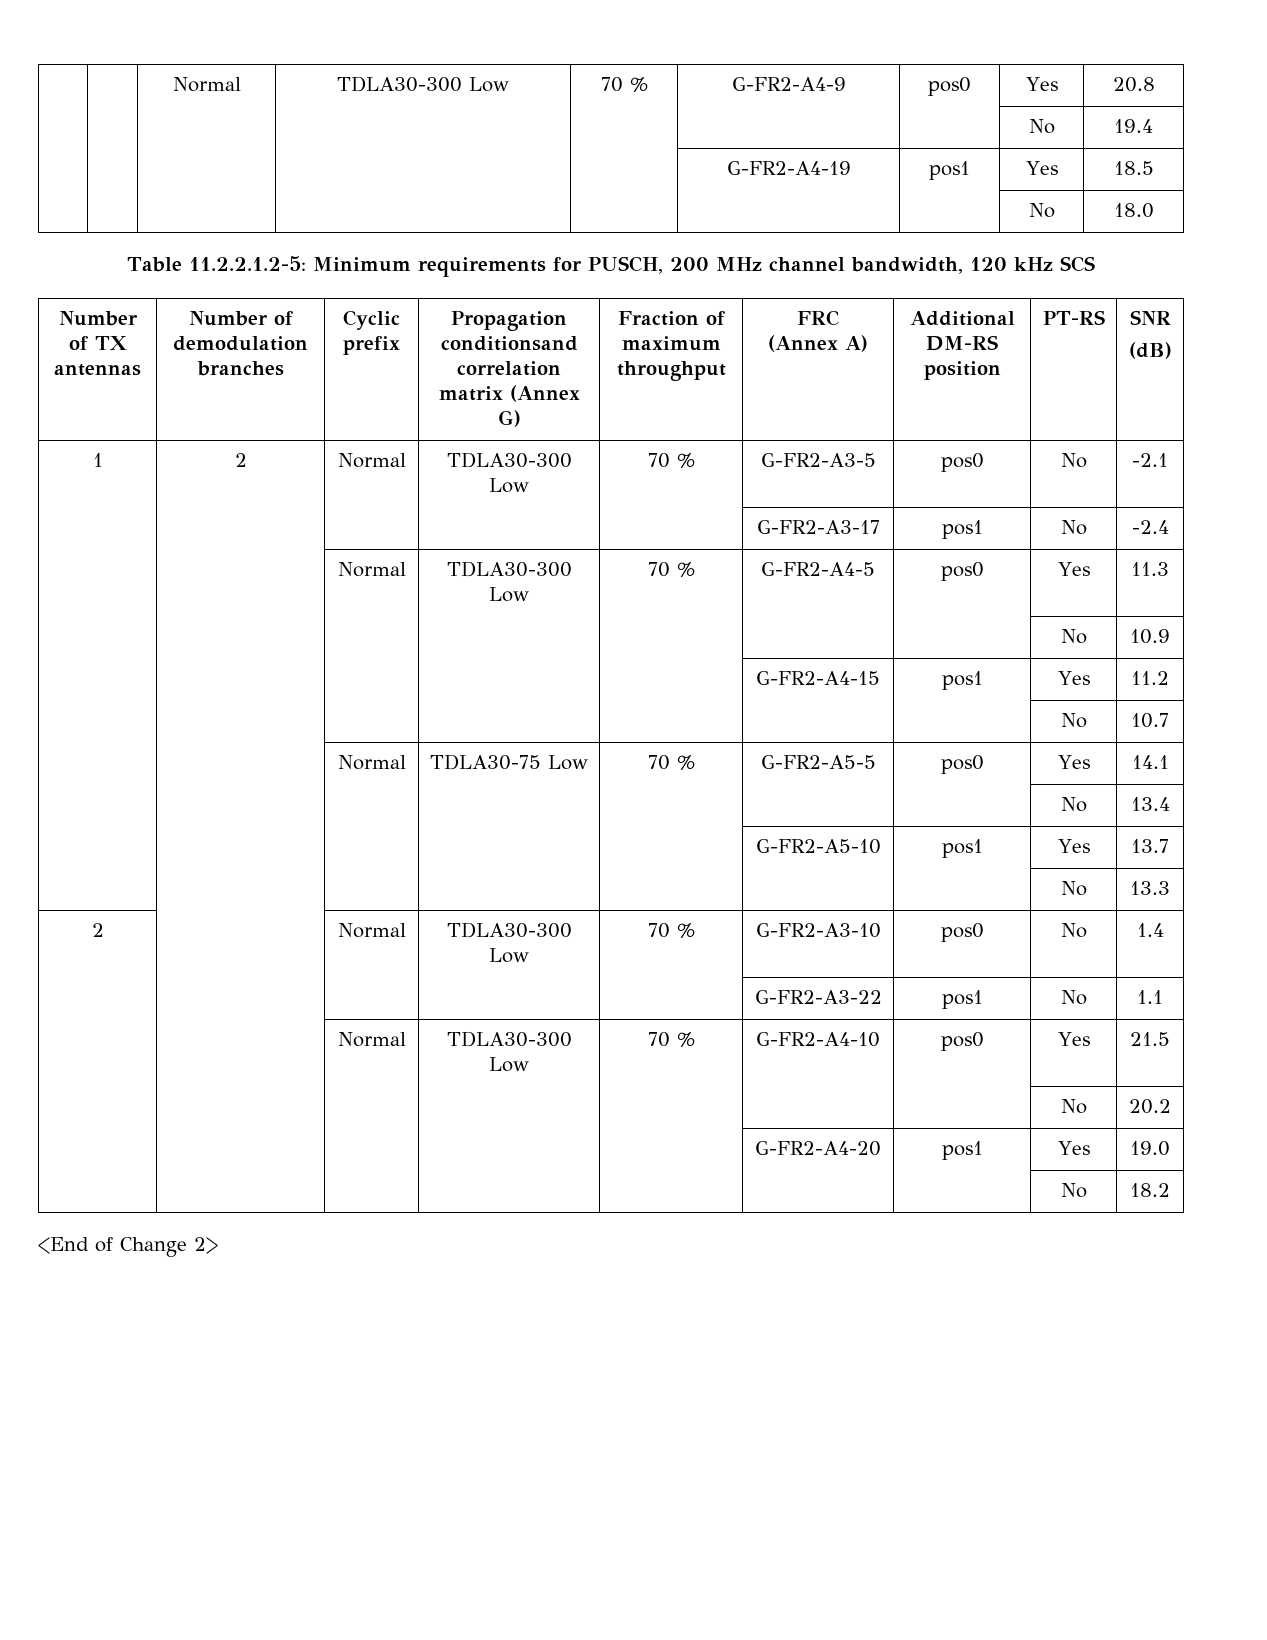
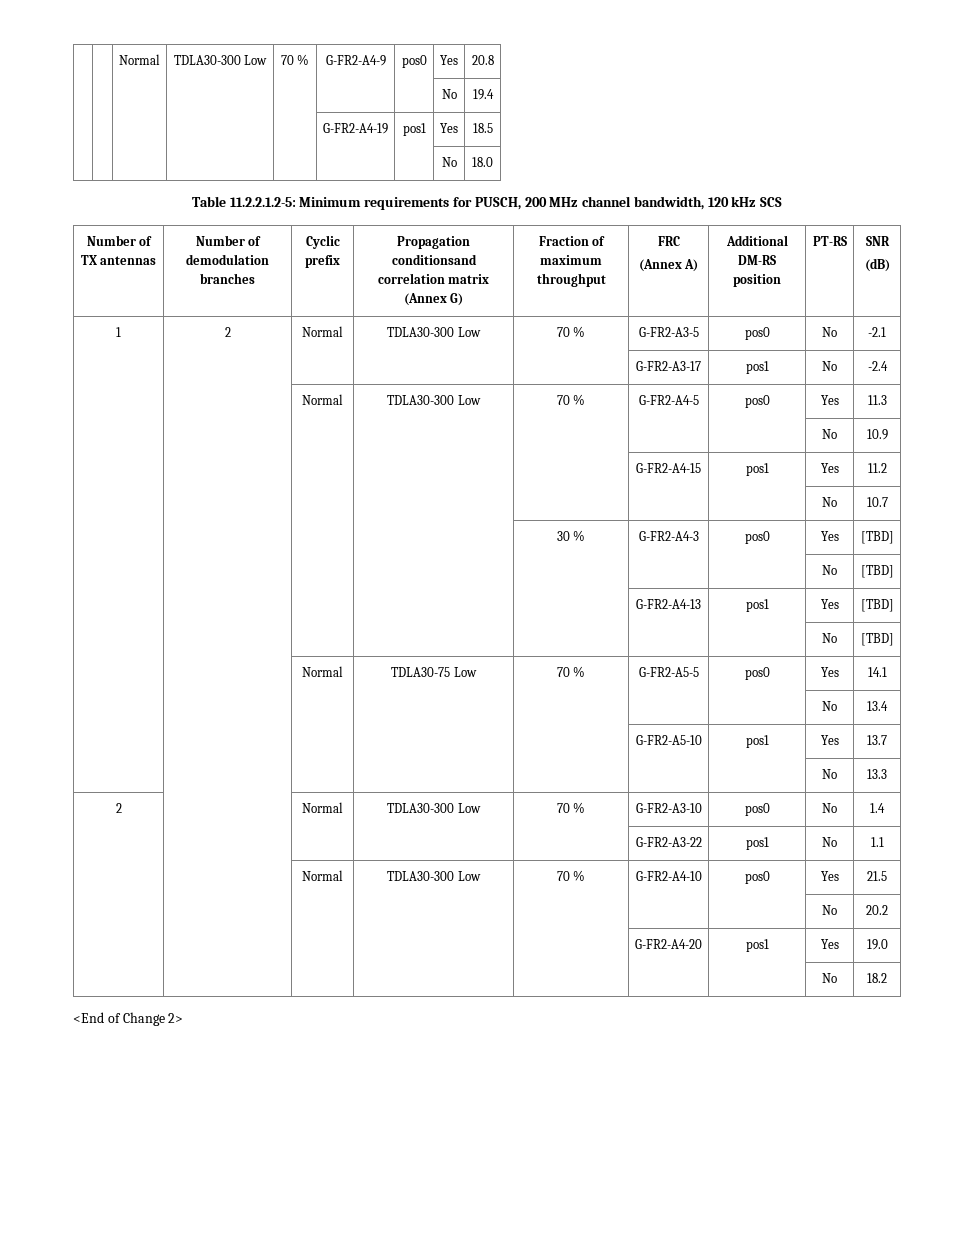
+ | | | | 30 % | G-FR2-A4-3 | pos0 | Yes | [TBD]
+ | | | | | | | No | [TBD]
+ | | | | | G-FR2-A4-13 | pos1 | Yes | [TBD]
+ | | | | | | | No | [TBD]

